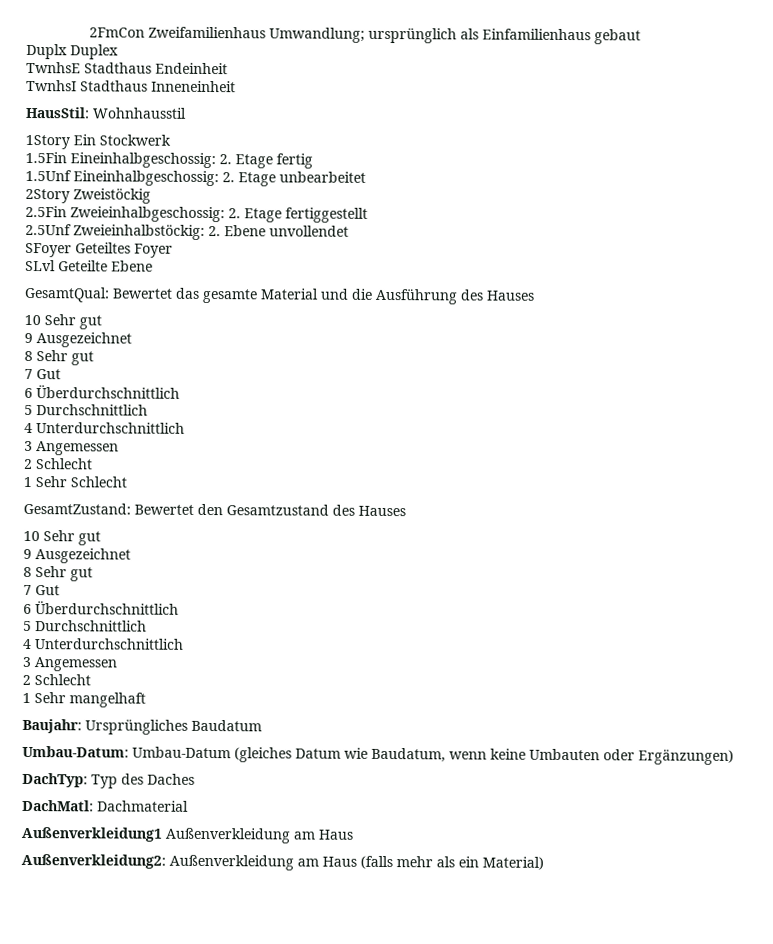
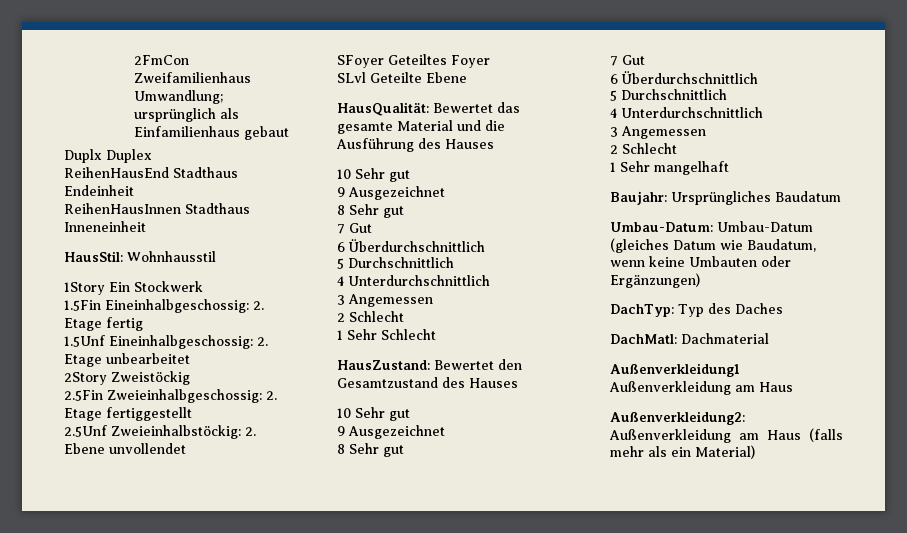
- TwnhsE Stadthaus Endeinheit
+ ReihenHausEnd Stadthaus Endeinheit
- TwnhsI Stadthaus Inneneinheit
+ ReihenHausInnen Stadthaus Inneneinheit
- GesamtQual: Bewertet das gesamte Material und die Ausführung des Hauses
+ HausQualität: Bewertet das gesamte Material und die Ausführung des Hauses
- GesamtZustand: Bewertet den Gesamtzustand des Hauses
+ HausZustand: Bewertet den Gesamtzustand des Hauses

